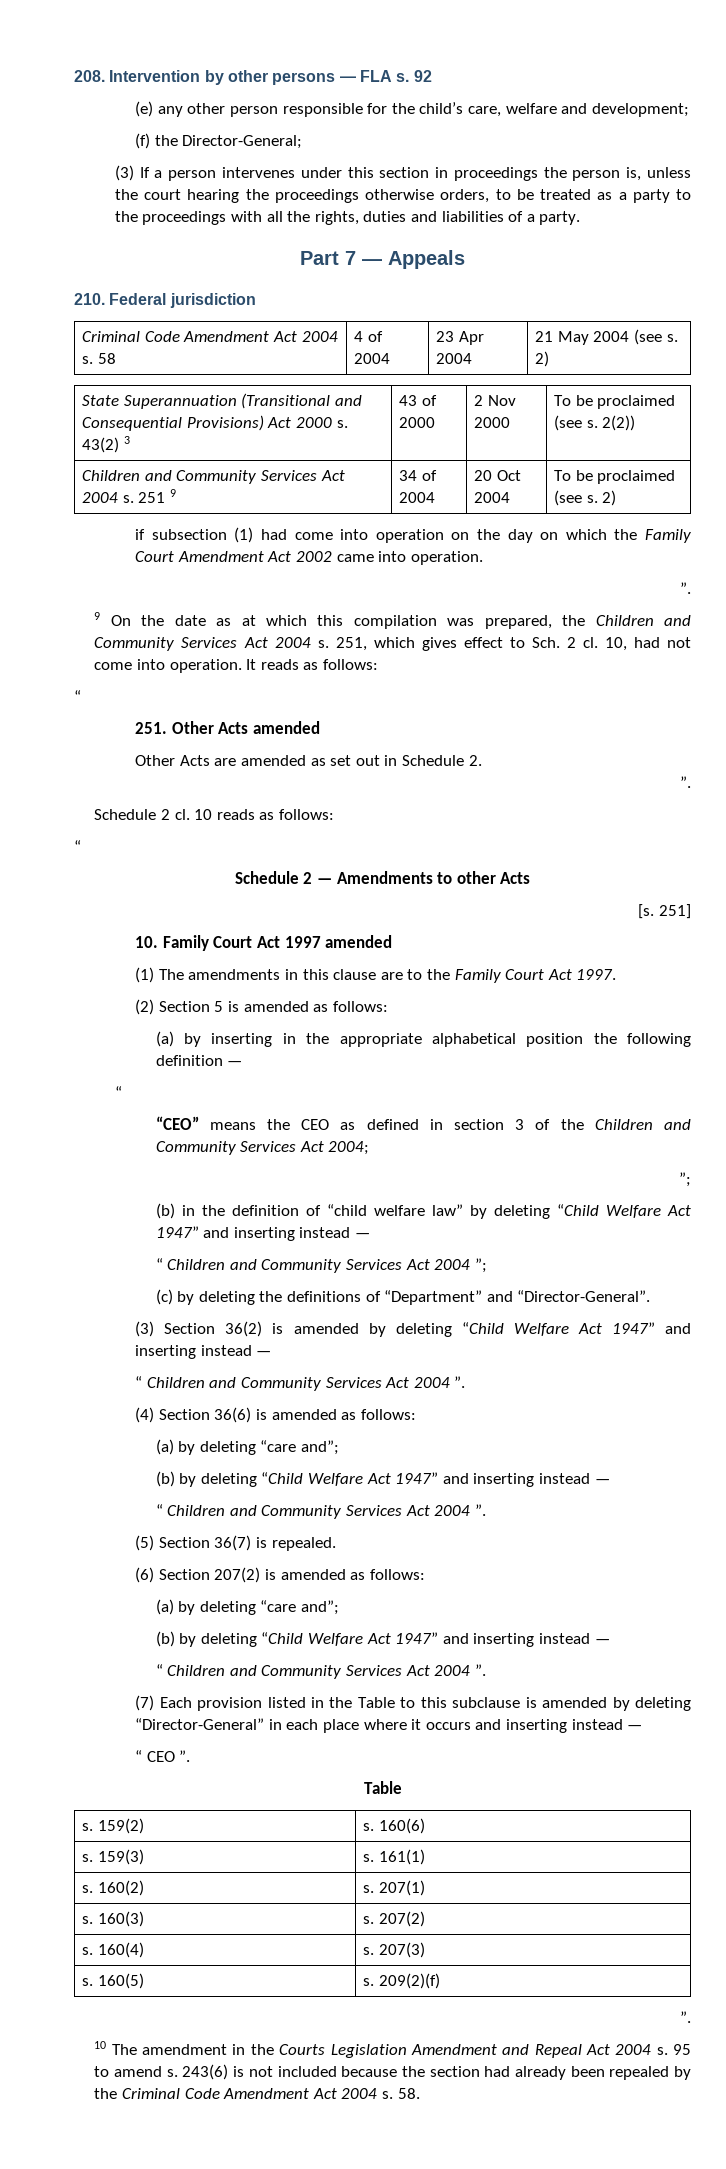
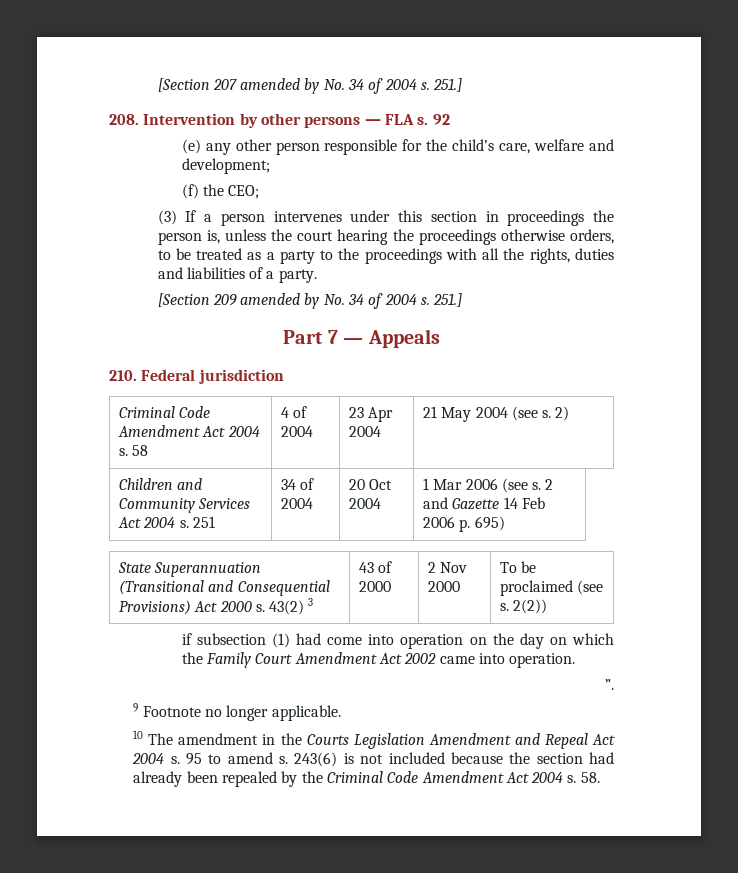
+ [Section 207 amended by No. 34 of 2004 s. 251.]
- (f) the Director-General;
+ (f) the CEO;
+ [Section 209 amended by No. 34 of 2004 s. 251.]
+ Children and Community Services Act 2004 s. 251 | 34 of 2004 | 20 Oct 2004 | 1 Mar 2006 (see s. 2 and Gazette 14 Feb 2006 p. 695)
- Children and Community Services Act 2004 s. 251 9 | 34 of 2004 | 20 Oct 2004 | To be proclaimed (see s. 2)
- 9 On the date as at which this compilation was prepared, the Children and Community Services Act 2004 s. 251, which gives effect to Sch. 2 cl. 10, had not come into operation. It reads as follows:
- “
- 251. Other Acts amended
- Other Acts are amended as set out in Schedule 2.
- ”.
- Schedule 2 cl. 10 reads as follows:
- “
- Schedule 2 — Amendments to other Acts
- [s. 251]
- 10. Family Court Act 1997 amended
- (1) The amendments in this clause are to the Family Court Act 1997.
- (2) Section 5 is amended as follows:
- (a) by inserting in the appropriate alphabetical position the following definition —
- “
- “CEO” means the CEO as defined in section 3 of the Children and Community Services Act 2004;
- ”;
- (b) in the definition of “child welfare law” by deleting “Child Welfare Act 1947” and inserting instead —
- “ Children and Community Services Act 2004 ”;
- (c) by deleting the definitions of “Department” and “Director-General”.
- (3) Section 36(2) is amended by deleting “Child Welfare Act 1947” and inserting instead —
- “ Children and Community Services Act 2004 ”.
- (4) Section 36(6) is amended as follows:
- (a) by deleting “care and”;
- (b) by deleting “Child Welfare Act 1947” and inserting instead —
- “ Children and Community Services Act 2004 ”.
- (5) Section 36(7) is repealed.
- (6) Section 207(2) is amended as follows:
- (a) by deleting “care and”;
- (b) by deleting “Child Welfare Act 1947” and inserting instead —
- “ Children and Community Services Act 2004 ”.
- (7) Each provision listed in the Table to this subclause is amended by deleting “Director-General” in each place where it occurs and inserting instead —
- “ CEO ”.
- Table
- s. 159(2) | s. 160(6)
- s. 159(3) | s. 161(1)
- s. 160(2) | s. 207(1)
- s. 160(3) | s. 207(2)
- s. 160(4) | s. 207(3)
- s. 160(5) | s. 209(2)(f)
- ”.
+ 9 Footnote no longer applicable.

